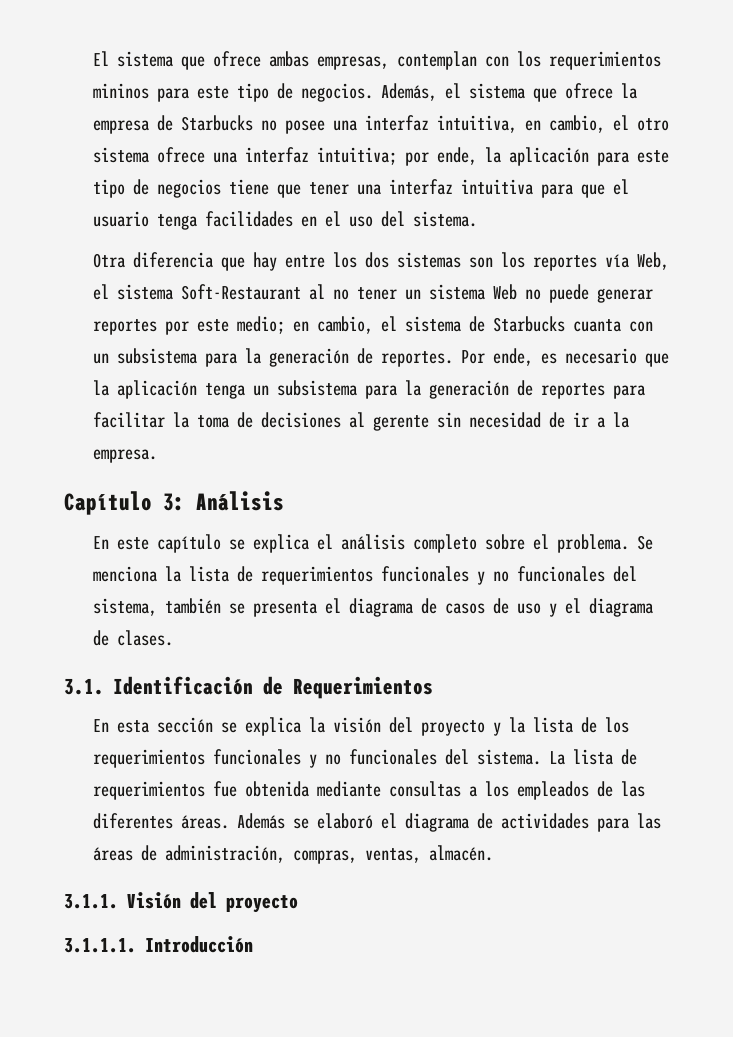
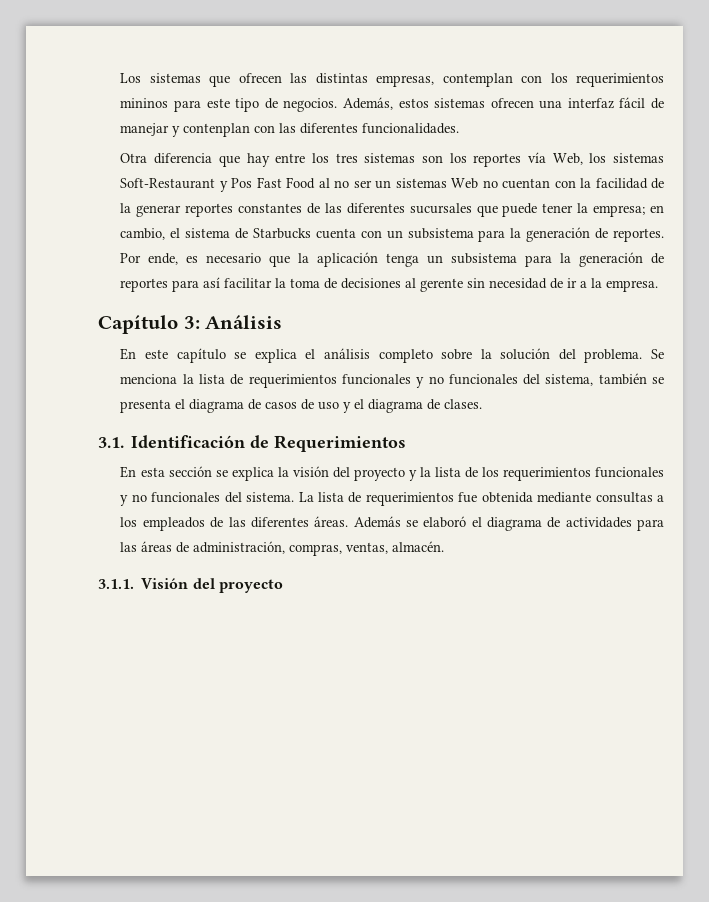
- El sistema que ofrece ambas empresas, contemplan con los requerimientos mininos para este tipo de negocios.
+ Los sistemas que ofrecen las distintas empresas, contemplan con los requerimientos mininos para este tipo de negocios.
- Además, el sistema que ofrece la empresa de Starbucks no posee una interfaz intuitiva, en cambio, el otro sistema ofrece una interfaz intuitiva; por ende, la aplicación para este tipo de negocios tiene que tener una interfaz intuitiva para que el usuario tenga facilidades en el uso del sistema.
+ Además, estos sistemas ofrecen una interfaz fácil de manejar y contenplan con las diferentes funcionalidades.
- Otra diferencia que hay entre los dos sistemas son los reportes vía Web, el sistema Soft-Restaurant al no tener un sistema Web no puede generar reportes por este medio; en cambio, el sistema de Starbucks cuanta con un subsistema para la generación de reportes.
+ Otra diferencia que hay entre los tres sistemas son los reportes vía Web, los sistemas Soft-Restaurant y Pos Fast Food al no ser un sistemas Web no cuentan con la facilidad de la generar reportes constantes de las diferentes sucursales que puede tener la empresa; en cambio, el sistema de Starbucks cuenta con un subsistema para la generación de reportes.
- Por ende, es necesario que la aplicación tenga un subsistema para la generación de reportes para facilitar la toma de decisiones al gerente sin necesidad de ir a la empresa.
+ Por ende, es necesario que la aplicación tenga un subsistema para la generación de reportes para así facilitar la toma de decisiones al gerente sin necesidad de ir a la empresa.
- En este capítulo se explica el análisis completo sobre el problema.
+ En este capítulo se explica el análisis completo sobre la solución del problema.
- 3.1.1.1. Introducción

